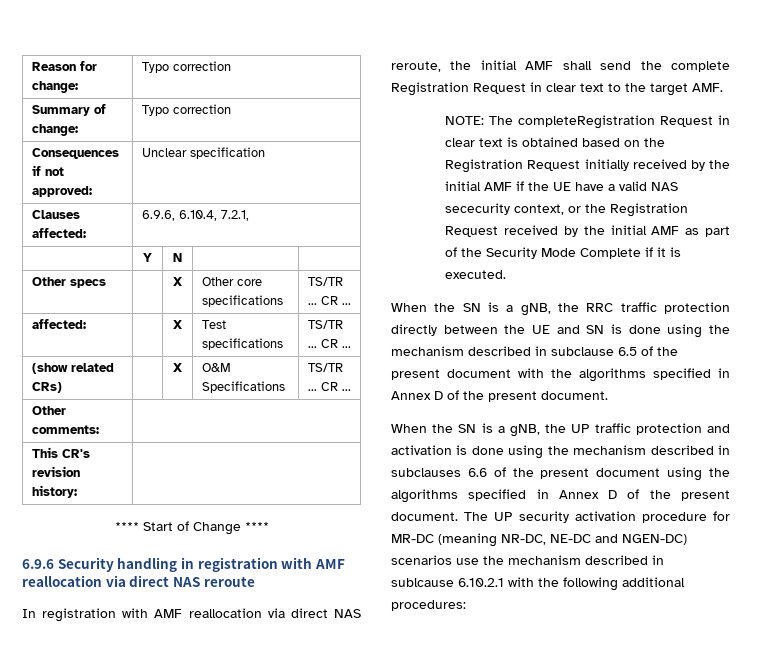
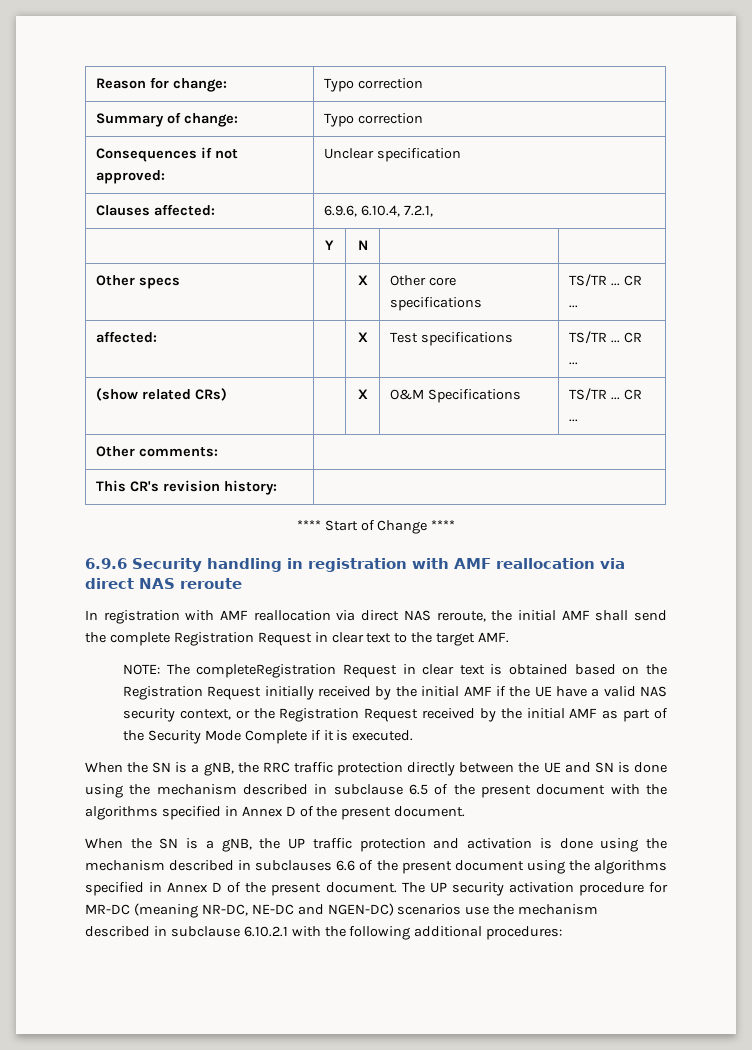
- NOTE: The completeRegistration Request in clear text is obtained based on the Registration Request initially received by the initial AMF if the UE have a valid NAS sececurity context, or the Registration Request received by the initial AMF as part of the Security Mode Complete if it is executed.
+ NOTE: The completeRegistration Request in clear text is obtained based on the Registration Request initially received by the initial AMF if the UE have a valid NAS security context, or the Registration Request received by the initial AMF as part of the Security Mode Complete if it is executed.
- The UP security activation procedure for MR-DC (meaning NR-DC, NE-DC and NGEN-DC) scenarios use the mechanism described in sublcause 6.10.2.1 with the following additional procedures:
+ The UP security activation procedure for MR-DC (meaning NR-DC, NE-DC and NGEN-DC) scenarios use the mechanism described in subclause 6.10.2.1 with the following additional procedures:

